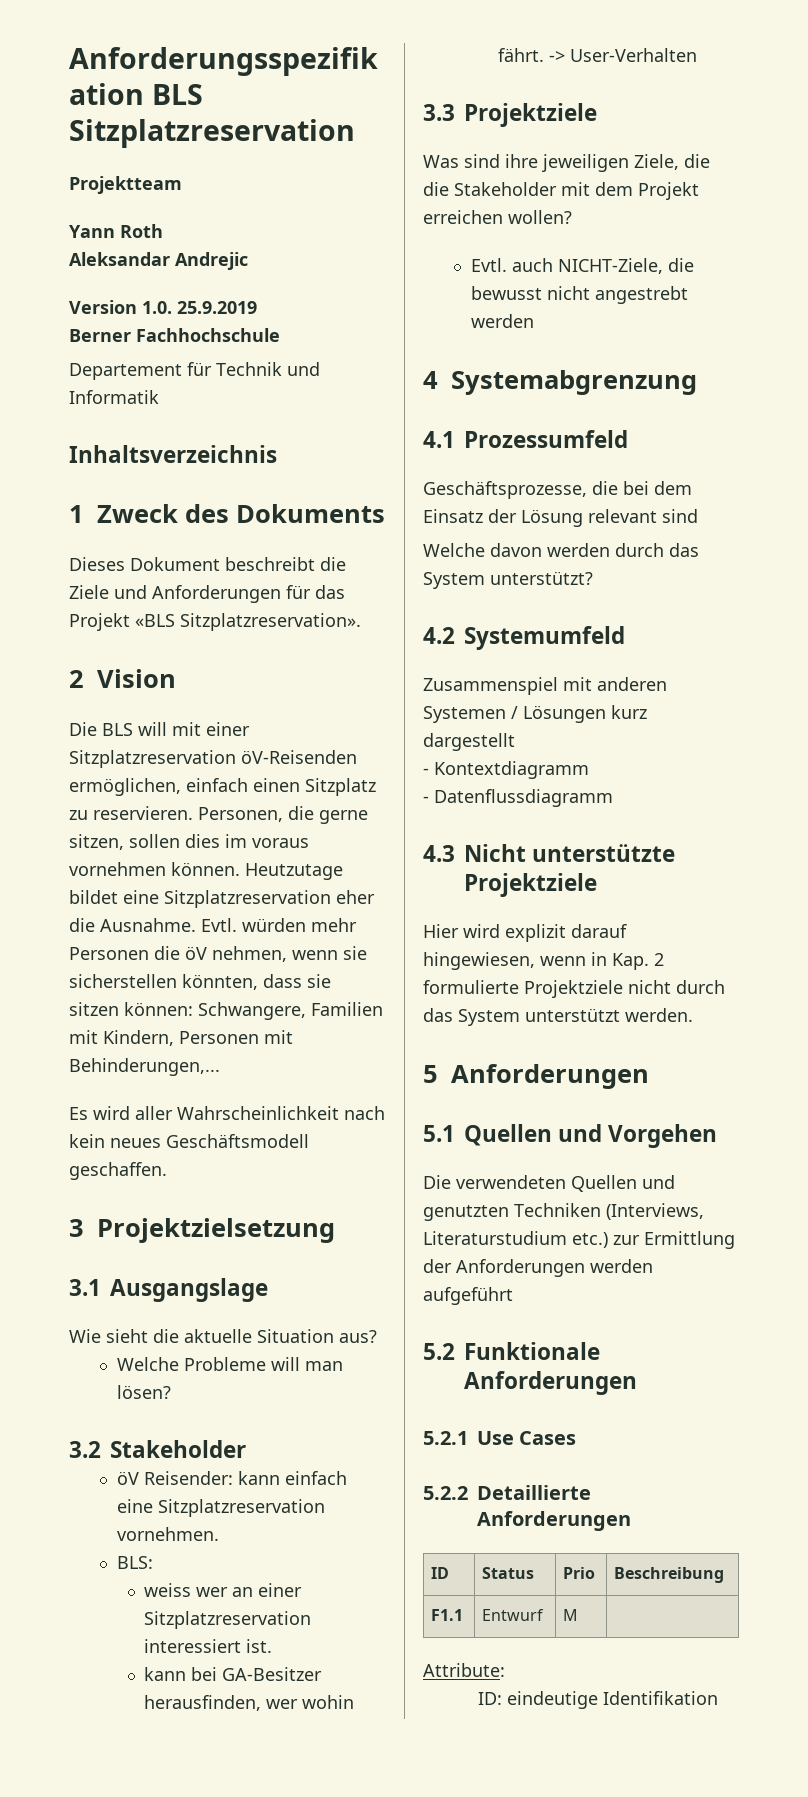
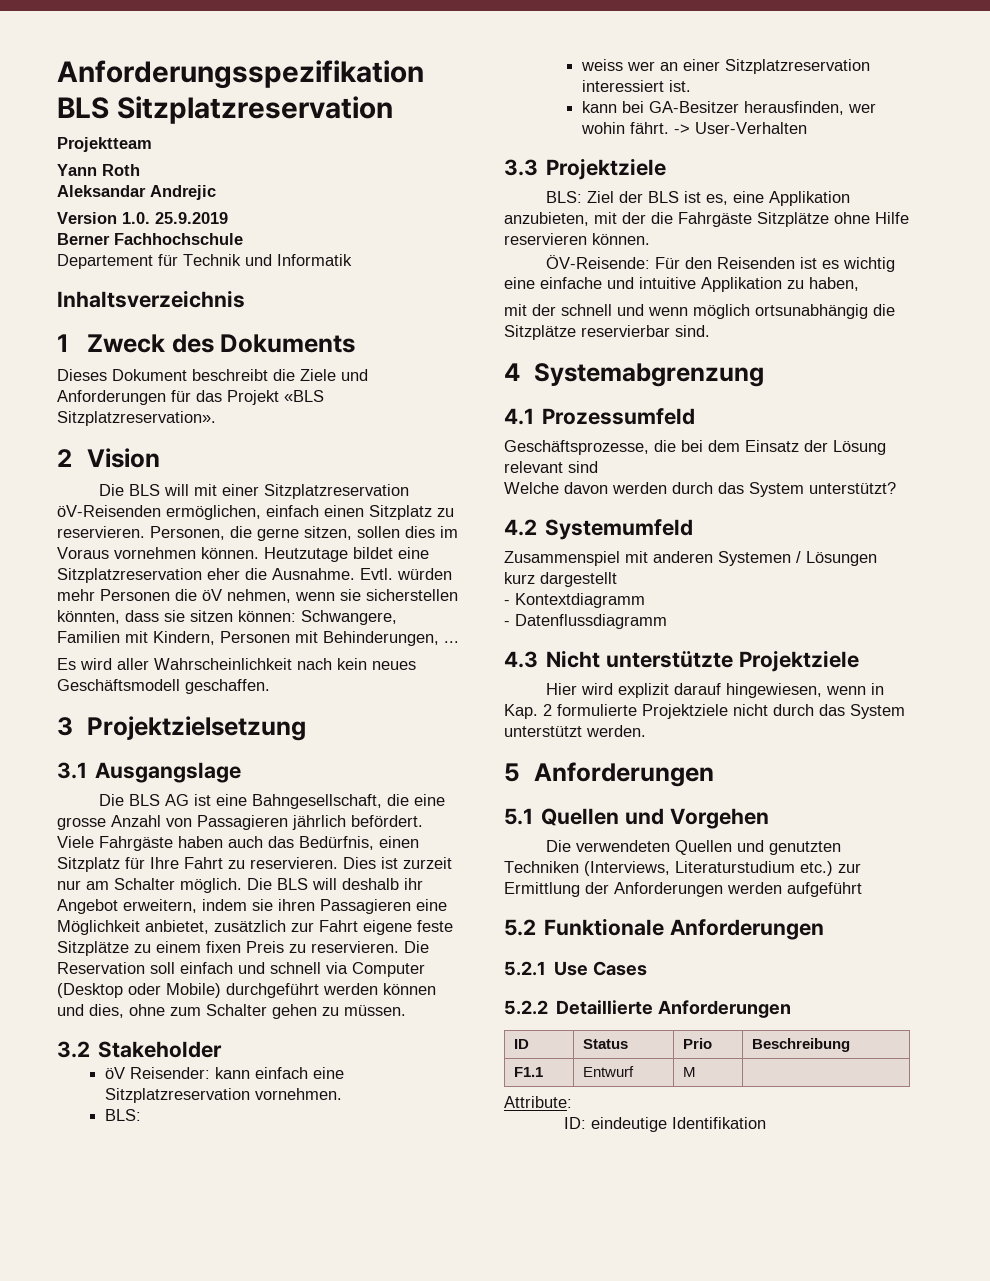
- Personen, die gerne sitzen, sollen dies im voraus vornehmen können.
+ Personen, die gerne sitzen, sollen dies im Voraus vornehmen können.
- Evtl. würden mehr Personen die öV nehmen, wenn sie sicherstellen könnten, dass sie sitzen können: Schwangere, Familien mit Kindern, Personen mit Behinderungen,...
+ Evtl. würden mehr Personen die öV nehmen, wenn sie sicherstellen könnten, dass sie sitzen können: Schwangere, Familien mit Kindern, Personen mit Behinderungen, ...
- Wie sieht die aktuelle Situation aus?
- Welche Probleme will man lösen?
+ Die BLS AG ist eine Bahngesellschaft, die eine grosse Anzahl von Passagieren jährlich befördert. Viele Fahrgäste haben auch das Bedürfnis, einen Sitzplatz für Ihre Fahrt zu reservieren. Dies ist zurzeit nur am Schalter möglich. Die BLS will deshalb ihr Angebot erweitern, indem sie ihren Passagieren eine Möglichkeit anbietet, zusätzlich zur Fahrt eigene feste Sitzplätze zu einem fixen Preis zu reservieren. Die Reservation soll einfach und schnell via Computer (Desktop oder Mobile) durchgeführt werden können und dies, ohne zum Schalter gehen zu müssen.
- Was sind ihre jeweiligen Ziele, die die Stakeholder mit dem Projekt erreichen wollen?
- Evtl. auch NICHT-Ziele, die bewusst nicht angestrebt werden
+ BLS: Ziel der BLS ist es, eine Applikation anzubieten, mit der die Fahrgäste Sitzplätze ohne Hilfe reservieren können.
+ ÖV-Reisende: Für den Reisenden ist es wichtig eine einfache und intuitive Applikation zu haben,
+ mit der schnell und wenn möglich ortsunabhängig die Sitzplätze reservierbar sind.

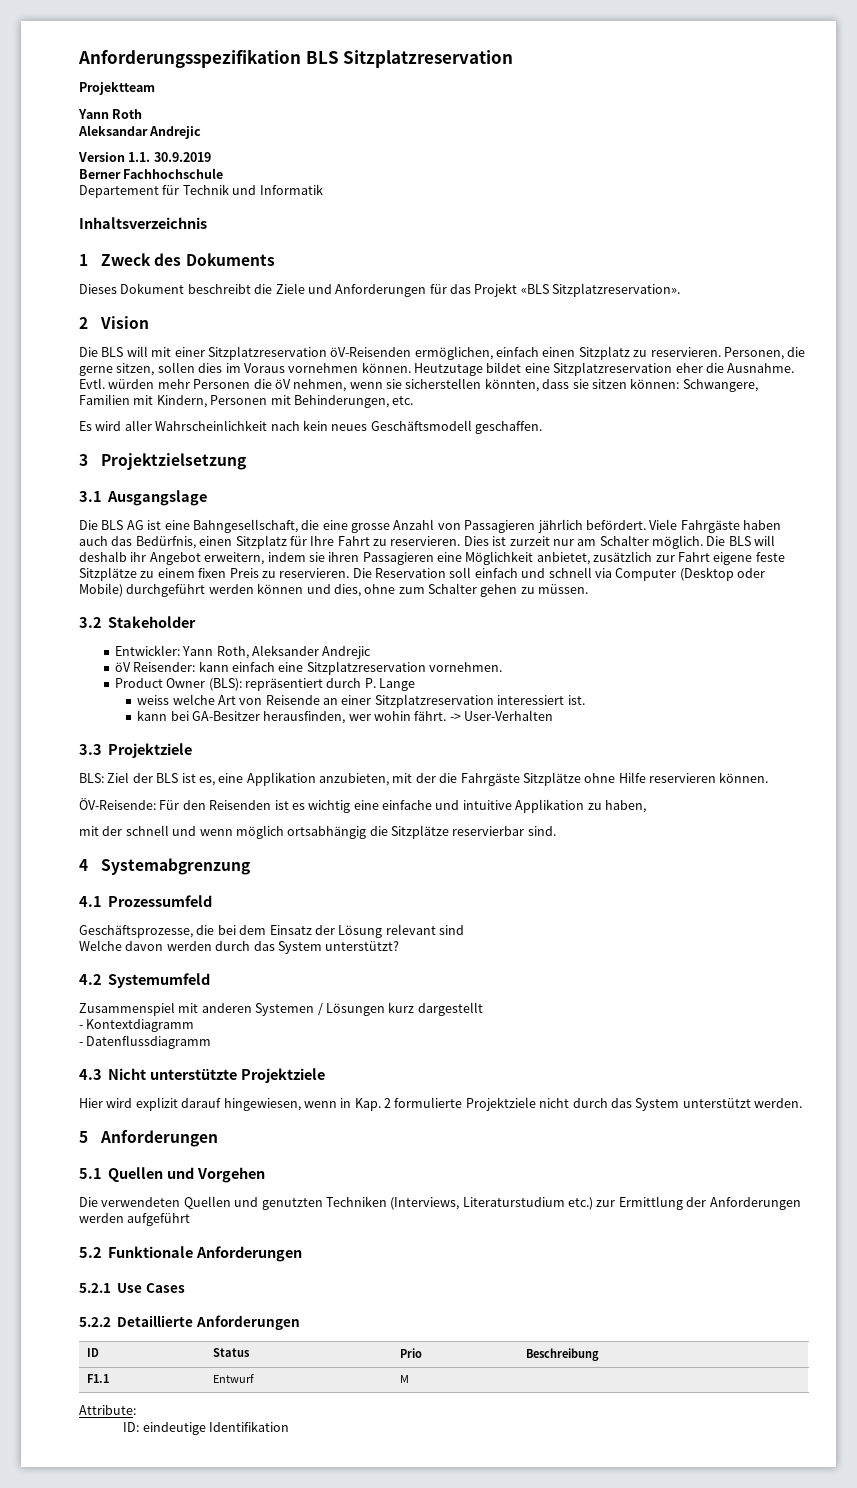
- Version 1.0. 25.9.2019
+ Version 1.1. 30.9.2019
- Evtl. würden mehr Personen die öV nehmen, wenn sie sicherstellen könnten, dass sie sitzen können: Schwangere, Familien mit Kindern, Personen mit Behinderungen, ...
+ Evtl. würden mehr Personen die öV nehmen, wenn sie sicherstellen könnten, dass sie sitzen können: Schwangere, Familien mit Kindern, Personen mit Behinderungen, etc.
+ Entwickler: Yann Roth, Aleksander Andrejic
  öV Reisender: kann einfach eine Sitzplatzreservation vornehmen.
- BLS:
- weiss wer an einer Sitzplatzreservation interessiert ist.
+ Product Owner (BLS): repräsentiert durch P. Lange
+ weiss welche Art von Reisende an einer Sitzplatzreservation interessiert ist.
- mit der schnell und wenn möglich ortsunabhängig die Sitzplätze reservierbar sind.
+ mit der schnell und wenn möglich ortsabhängig die Sitzplätze reservierbar sind.

